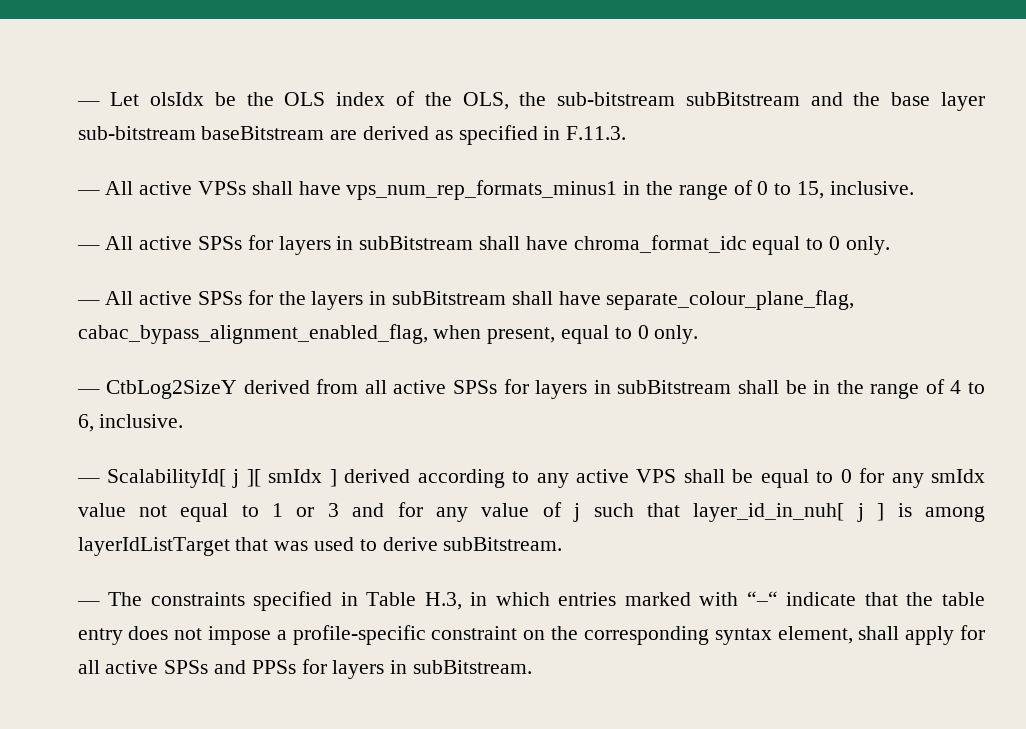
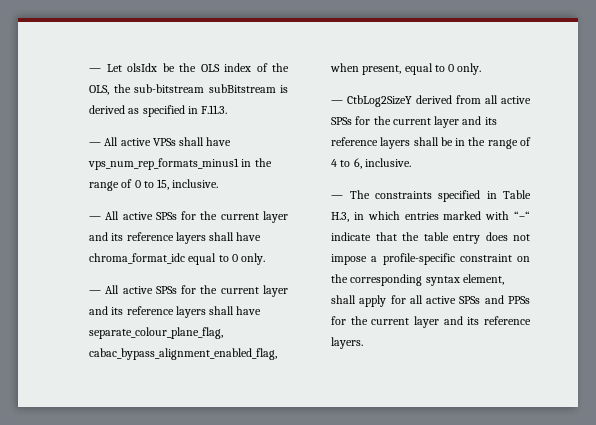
- — Let olsIdx be the OLS index of the OLS, the sub-bitstream subBitstream and the base layer sub-bitstream baseBitstream are derived as specified in F.11.3.
+ — Let olsIdx be the OLS index of the OLS, the sub-bitstream subBitstream is derived as specified in F.11.3.
- — All active SPSs for layers in subBitstream shall have chroma_format_idc equal to 0 only.
+ — All active SPSs for the current layer and its reference layers shall have chroma_format_idc equal to 0 only.
- — All active SPSs for the layers in subBitstream shall have separate_colour_plane_flag, cabac_bypass_alignment_enabled_flag, when present, equal to 0 only.
+ — All active SPSs for the current layer and its reference layers shall have separate_colour_plane_flag, cabac_bypass_alignment_enabled_flag, when present, equal to 0 only.
- — CtbLog2SizeY derived from all active SPSs for layers in subBitstream shall be in the range of 4 to 6, inclusive.
+ — CtbLog2SizeY derived from all active SPSs for the current layer and its reference layers shall be in the range of 4 to 6, inclusive.
- — ScalabilityId[ j ][ smIdx ] derived according to any active VPS shall be equal to 0 for any smIdx value not equal to 1 or 3 and for any value of j such that layer_id_in_nuh[ j ] is among layerIdListTarget that was used to derive subBitstream.
- — The constraints specified in Table H.3, in which entries marked with “–“ indicate that the table entry does not impose a profile-specific constraint on the corresponding syntax element, shall apply for all active SPSs and PPSs for layers in subBitstream.
+ — The constraints specified in Table H.3, in which entries marked with “–“ indicate that the table entry does not impose a profile-specific constraint on the corresponding syntax element, shall apply for all active SPSs and PPSs for the current layer and its reference layers.

